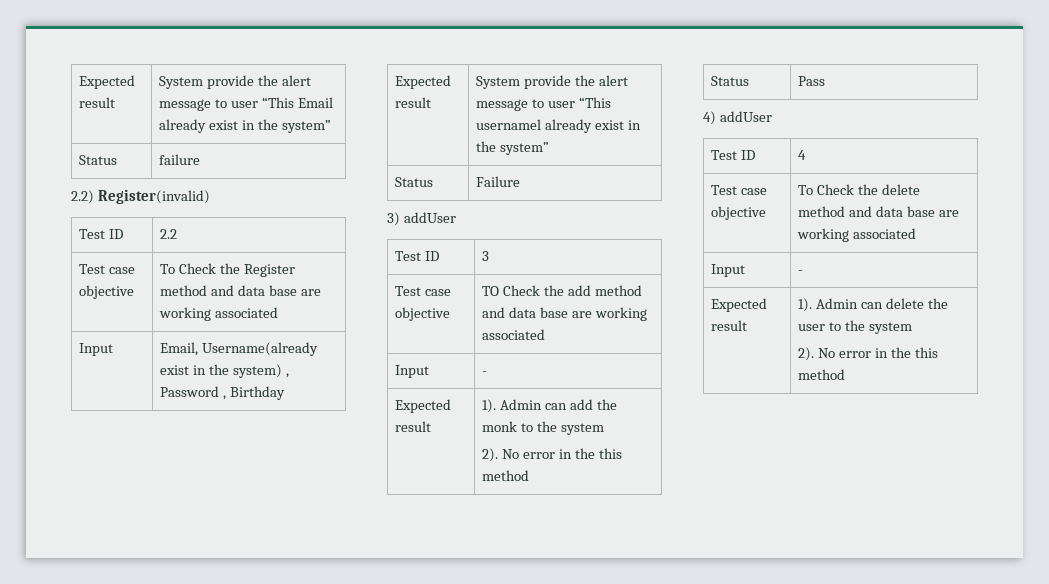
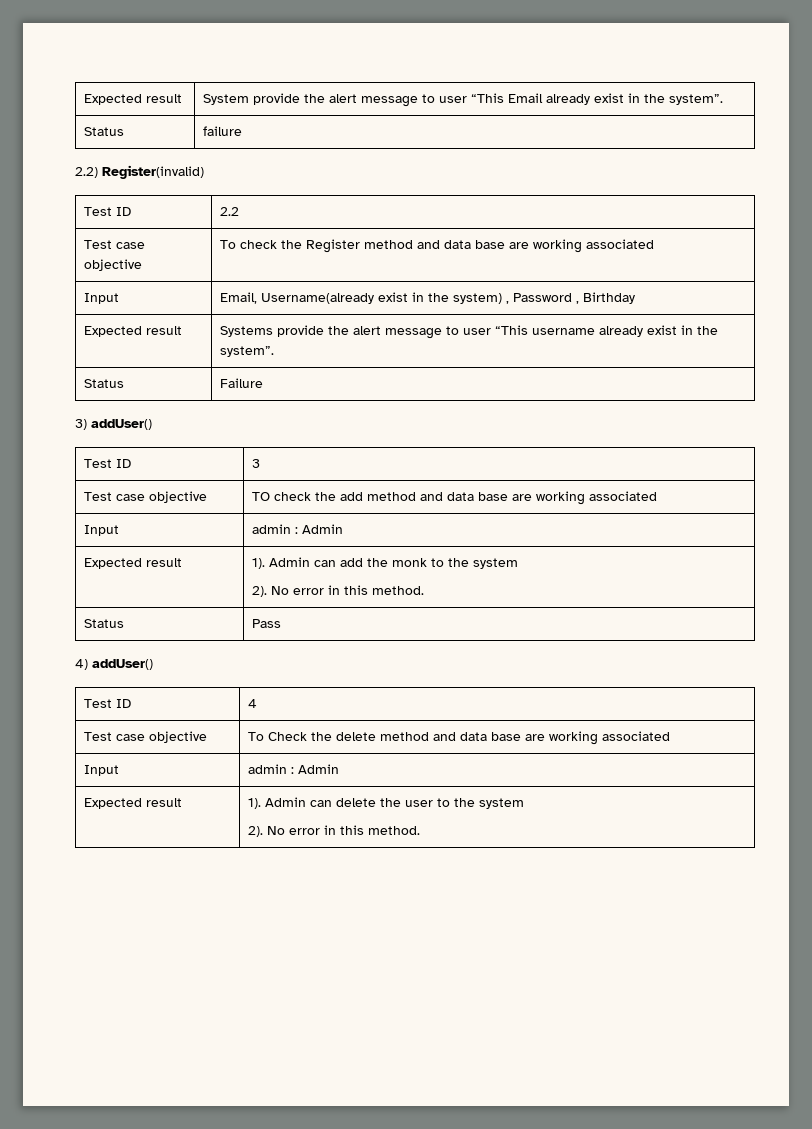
- Expected result | System provide the alert message to user “This Email already exist in the system”
+ Expected result | System provide the alert message to user “This Email already exist in the system”.
- Test case objective | To Check the Register method and data base are working associated
+ Test case objective | To check the Register method and data base are working associated
- Expected result | System provide the alert message to user “This usernamel already exist in the system”
+ Expected result | Systems provide the alert message to user “This username already exist in the system”.
- 3) addUser
+ 3) addUser()
- Test case objective | TO Check the add method and data base are working associated
- Input | -
+ Test case objective | TO check the add method and data base are working associated
+ Input | admin : Admin
  Expected result | 1). Admin can add the monk to the system
- 2). No error in the this method
+ 2). No error in this method.
- 4) addUser
+ 4) addUser()
  Test case objective | To Check the delete method and data base are working associated
- Input | -
+ Input | admin : Admin
  Expected result | 1). Admin can delete the user to the system
- 2). No error in the this method
+ 2). No error in this method.

